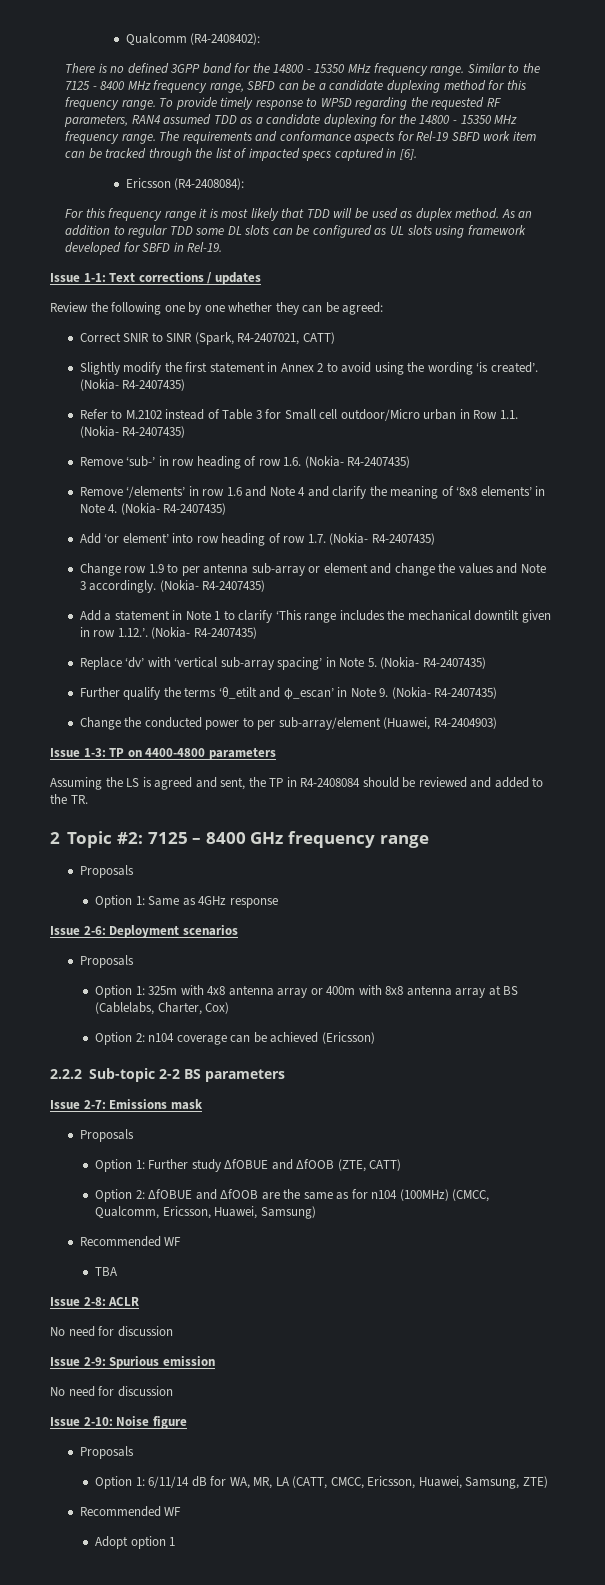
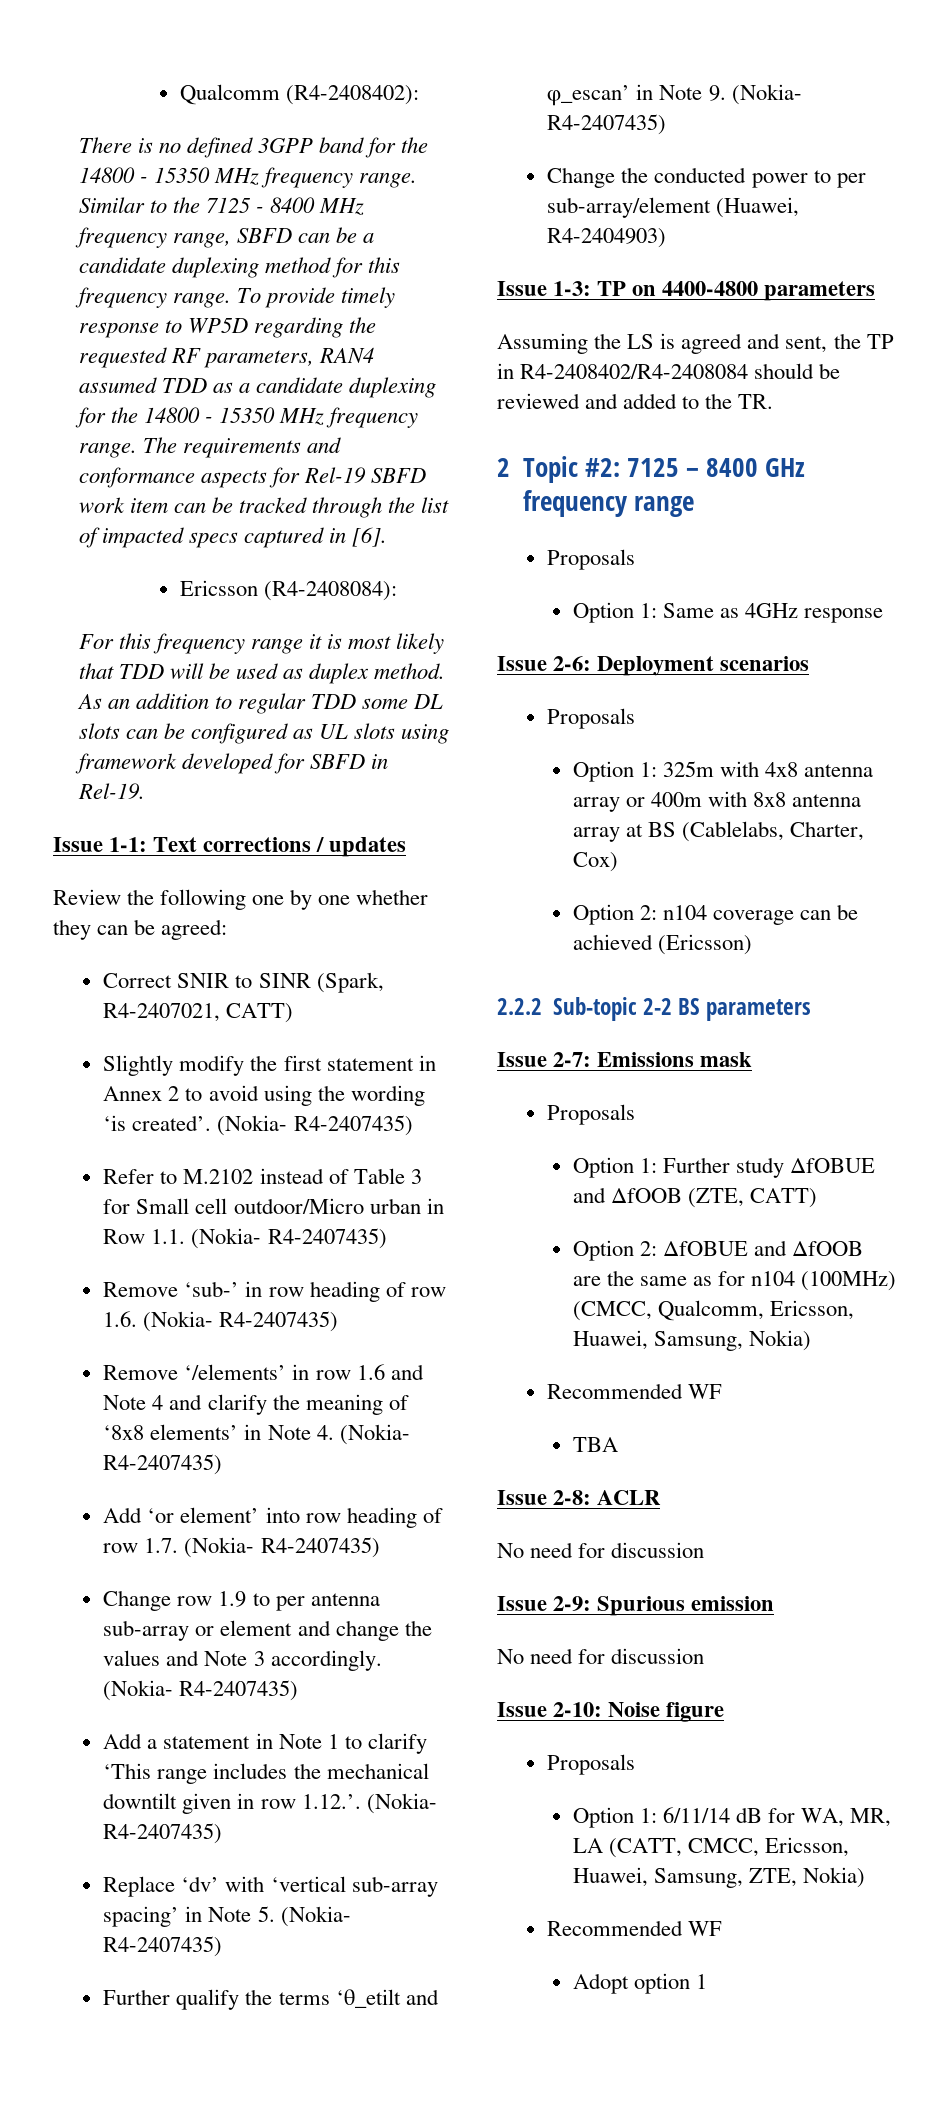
- Assuming the LS is agreed and sent, the TP in R4-2408084 should be reviewed and added to the TR.
+ Assuming the LS is agreed and sent, the TP in R4-2408402/R4-2408084 should be reviewed and added to the TR.
- Option 2: ΔfOBUE and ΔfOOB are the same as for n104 (100MHz) (CMCC, Qualcomm, Ericsson, Huawei, Samsung)
+ Option 2: ΔfOBUE and ΔfOOB are the same as for n104 (100MHz) (CMCC, Qualcomm, Ericsson, Huawei, Samsung, Nokia)
- Option 1: 6/11/14 dB for WA, MR, LA (CATT, CMCC, Ericsson, Huawei, Samsung, ZTE)
+ Option 1: 6/11/14 dB for WA, MR, LA (CATT, CMCC, Ericsson, Huawei, Samsung, ZTE, Nokia)

